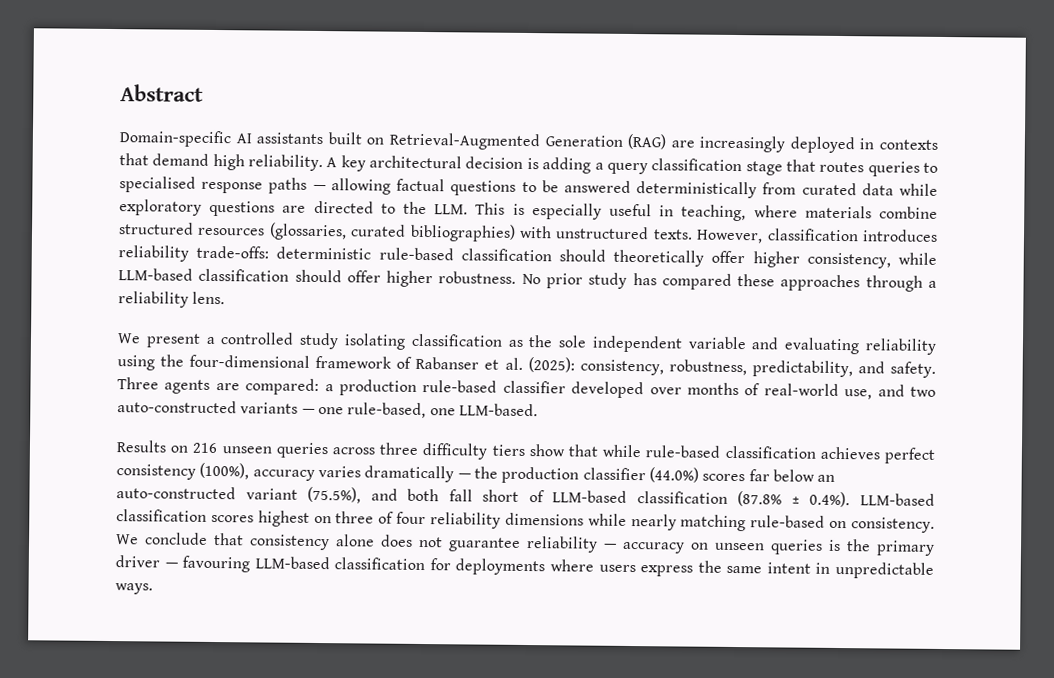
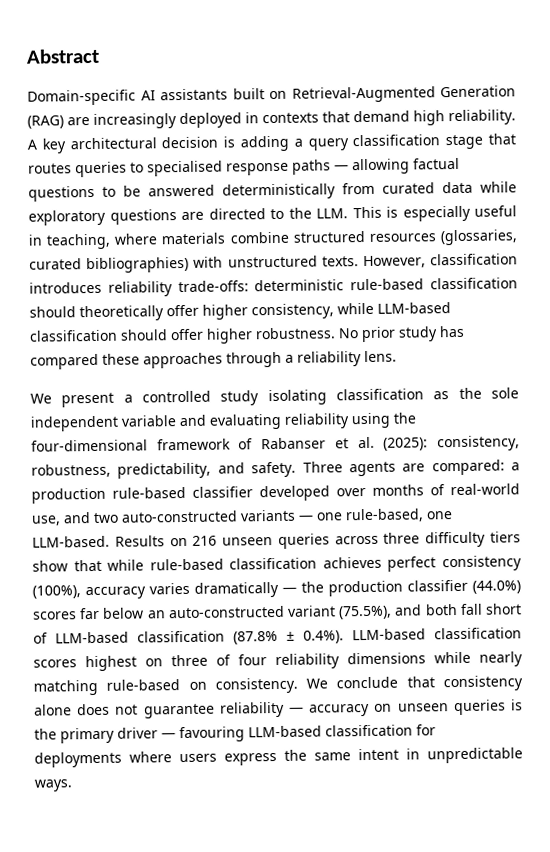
- a production rule-based classifier developed over months of real-world use, and two auto-constructed variants — one rule-based, one LLM-based.
- Results on 216 unseen queries across three difficulty tiers show that while rule-based classification achieves perfect consistency (100%), accuracy varies dramatically — the production classifier (44.0%) scores far below an auto-constructed variant (75.5%), and both fall short of LLM-based classification (87.8% ± 0.4%). LLM-based classification scores highest on three of four reliability dimensions while nearly matching rule-based on consistency.
+ a production rule-based classifier developed over months of real-world use, and two auto-constructed variants — one rule-based, one LLM-based. Results on 216 unseen queries across three difficulty tiers show that while rule-based classification achieves perfect consistency (100%), accuracy varies dramatically — the production classifier (44.0%) scores far below an auto-constructed variant (75.5%), and both fall short of LLM-based classification (87.8% ± 0.4%). LLM-based classification scores highest on three of four reliability dimensions while nearly matching rule-based on consistency.

